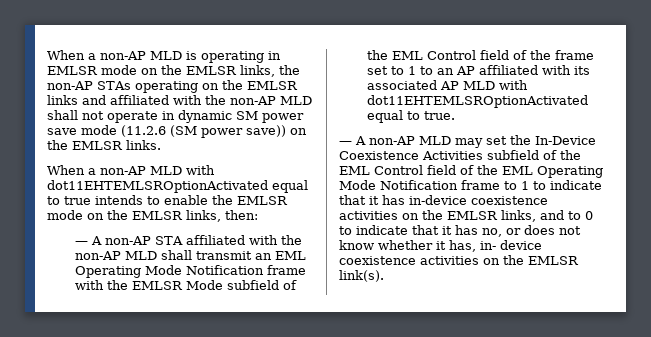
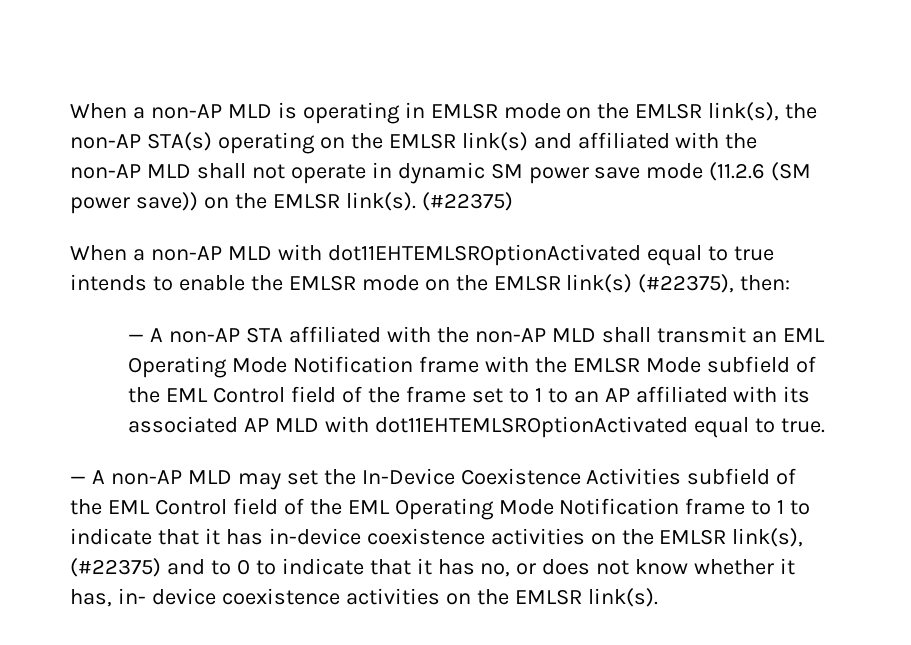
- When a non-AP MLD is operating in EMLSR mode on the EMLSR links, the non-AP STAs operating on the EMLSR links and affiliated with the non-AP MLD shall not operate in dynamic SM power save mode (11.2.6 (SM power save)) on the EMLSR links.
+ When a non-AP MLD is operating in EMLSR mode on the EMLSR link(s), the non-AP STA(s) operating on the EMLSR link(s) and affiliated with the non-AP MLD shall not operate in dynamic SM power save mode (11.2.6 (SM power save)) on the EMLSR link(s). (#22375)
- When a non-AP MLD with dot11EHTEMLSROptionActivated equal to true intends to enable the EMLSR mode on the EMLSR links, then:
+ When a non-AP MLD with dot11EHTEMLSROptionActivated equal to true intends to enable the EMLSR mode on the EMLSR link(s) (#22375), then:
- — A non-AP MLD may set the In-Device Coexistence Activities subfield of the EML Control field of the EML Operating Mode Notification frame to 1 to indicate that it has in-device coexistence activities on the EMLSR links, and to 0 to indicate that it has no, or does not know whether it has, in- device coexistence activities on the EMLSR link(s).
+ — A non-AP MLD may set the In-Device Coexistence Activities subfield of the EML Control field of the EML Operating Mode Notification frame to 1 to indicate that it has in-device coexistence activities on the EMLSR link(s), (#22375) and to 0 to indicate that it has no, or does not know whether it has, in- device coexistence activities on the EMLSR link(s).

